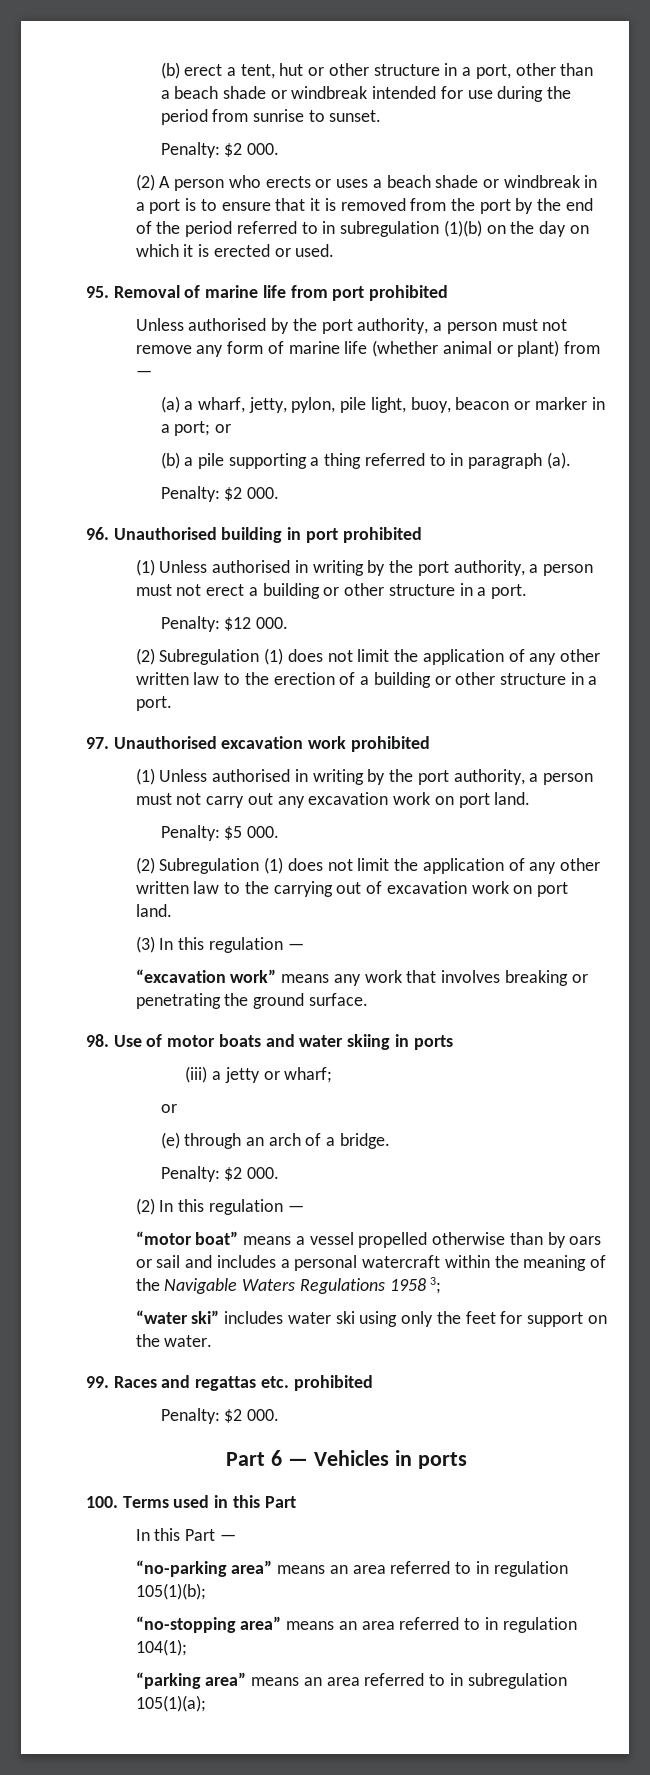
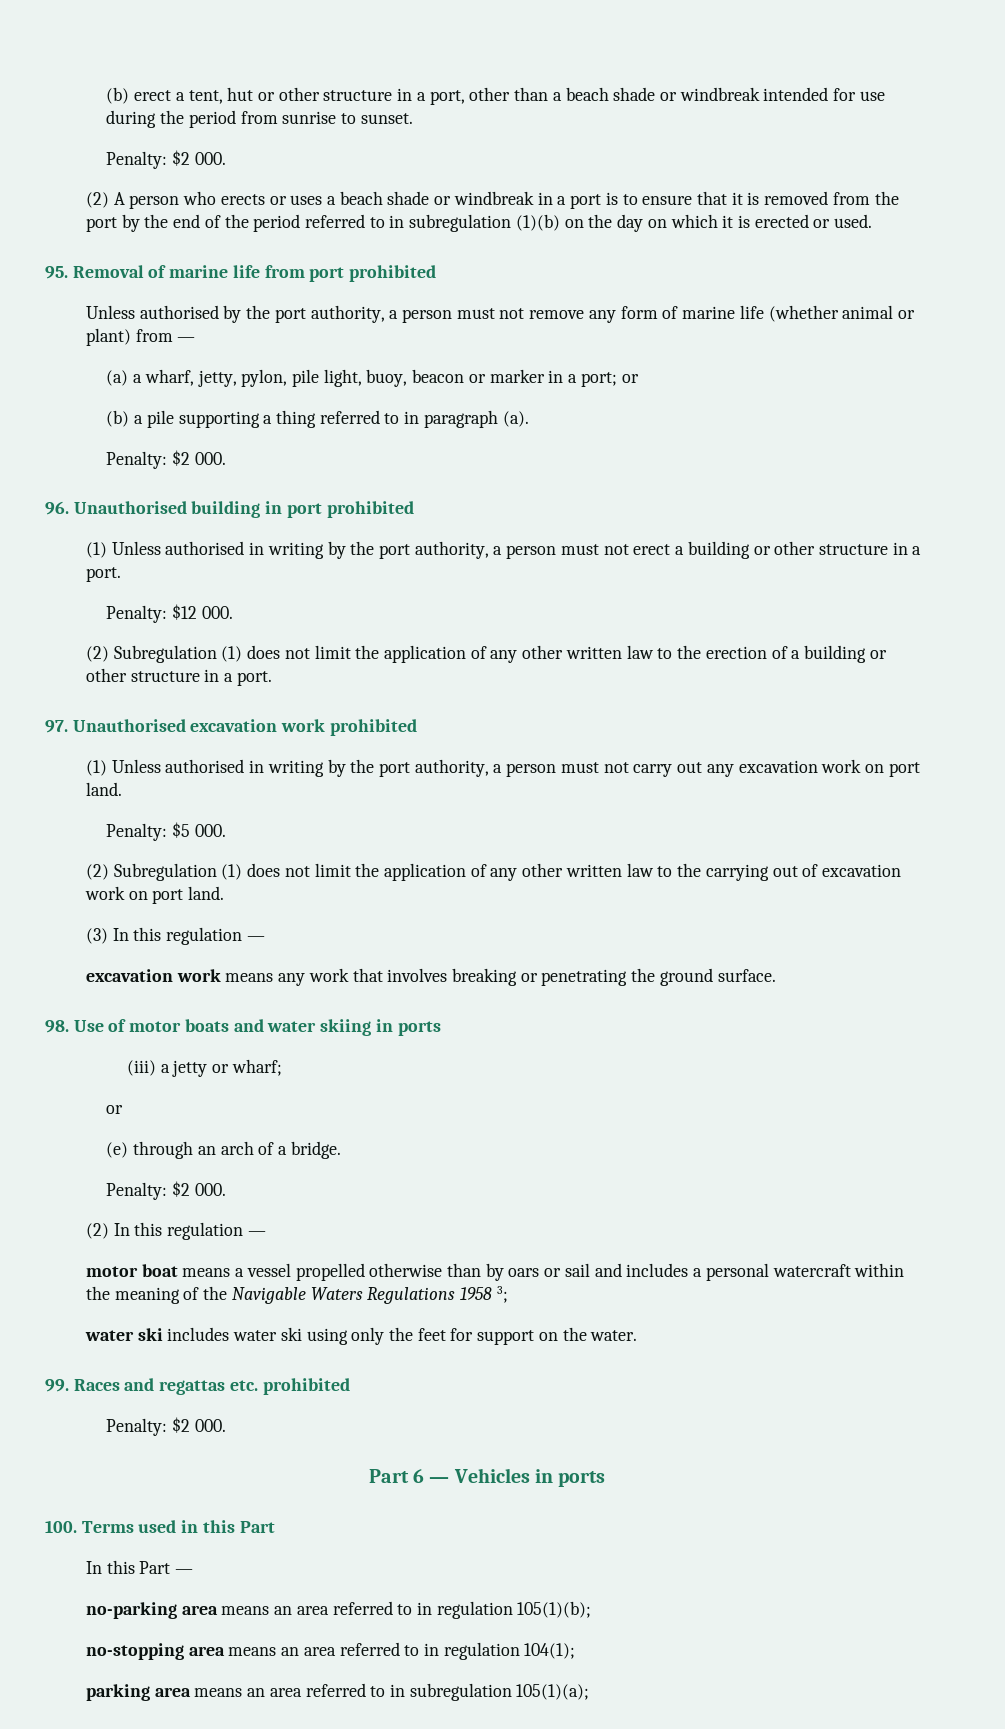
- “excavation work” means any work that involves breaking or penetrating the ground surface.
+ excavation work means any work that involves breaking or penetrating the ground surface.
- “motor boat” means a vessel propelled otherwise than by oars or sail and includes a personal watercraft within the meaning of the Navigable Waters Regulations 1958 3;
+ motor boat means a vessel propelled otherwise than by oars or sail and includes a personal watercraft within the meaning of the Navigable Waters Regulations 1958 3;
- “water ski” includes water ski using only the feet for support on the water.
+ water ski includes water ski using only the feet for support on the water.
- “no-parking area” means an area referred to in regulation 105(1)(b);
+ no-parking area means an area referred to in regulation 105(1)(b);
- “no-stopping area” means an area referred to in regulation 104(1);
+ no-stopping area means an area referred to in regulation 104(1);
- “parking area” means an area referred to in subregulation 105(1)(a);
+ parking area means an area referred to in subregulation 105(1)(a);

